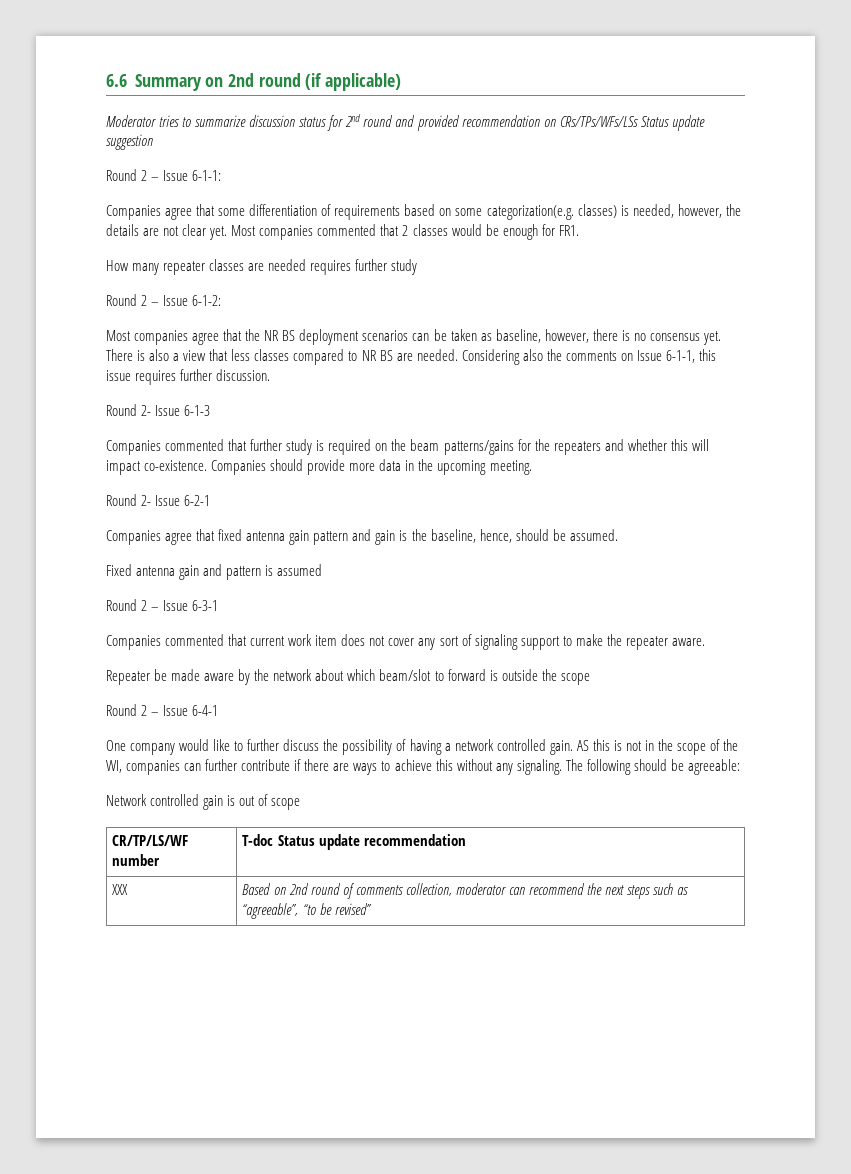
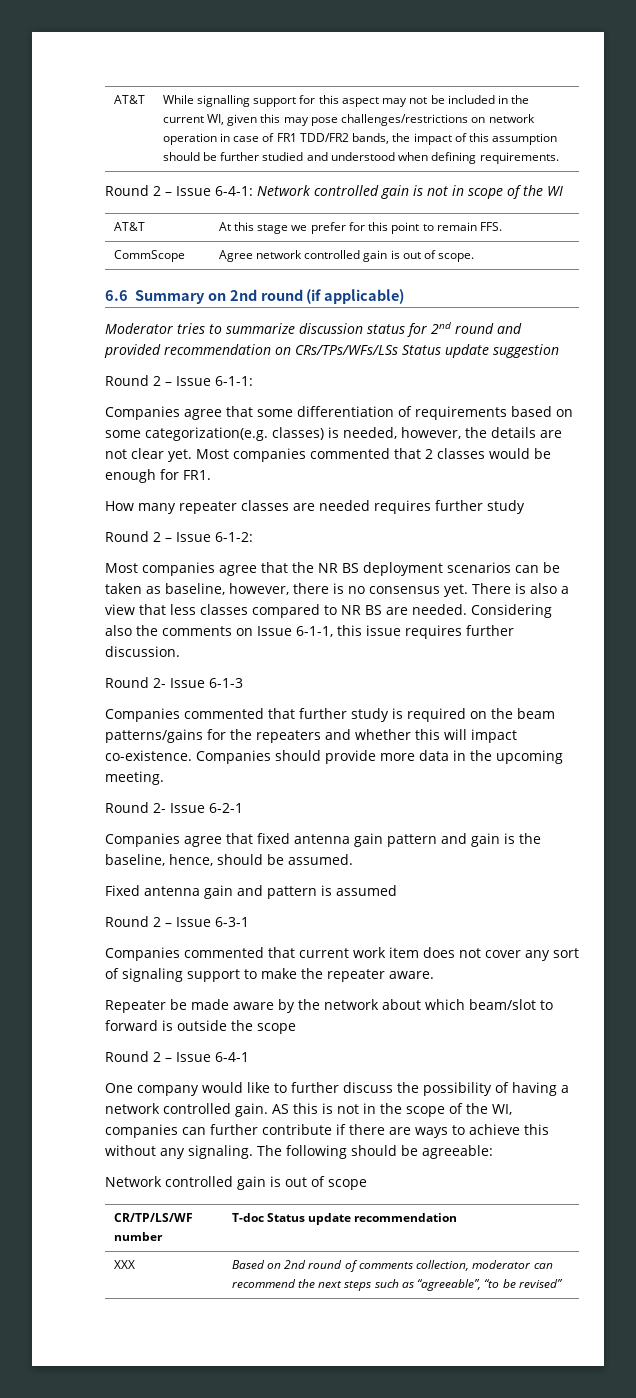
+ AT&T | While signalling support for this aspect may not be included in the current WI, given this may pose challenges/restrictions on network operation in case of FR1 TDD/FR2 bands, the impact of this assumption should be further studied and understood when defining requirements.
+ Round 2 – Issue 6-4-1: Network controlled gain is not in scope of the WI
+ AT&T | At this stage we prefer for this point to remain FFS.
+ CommScope | Agree network controlled gain is out of scope.

